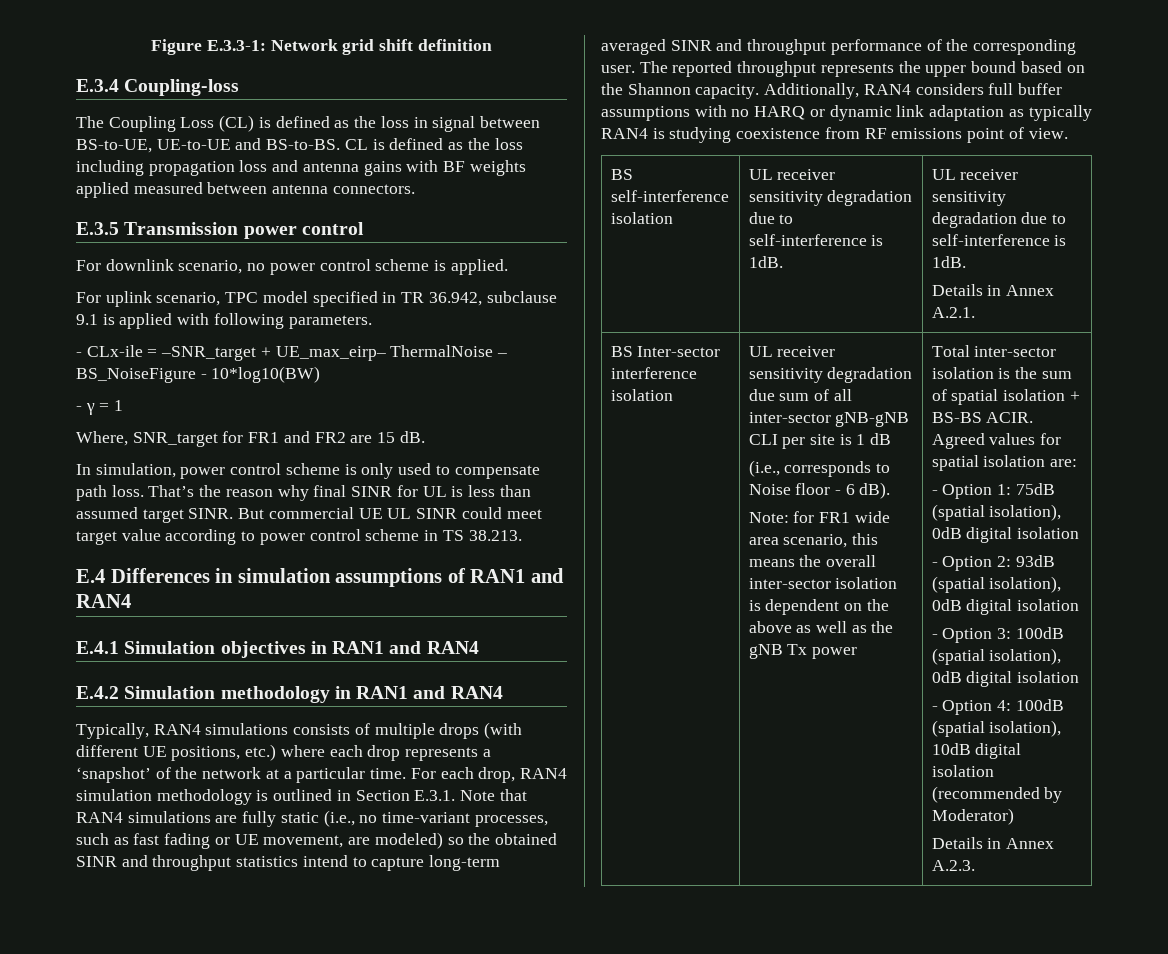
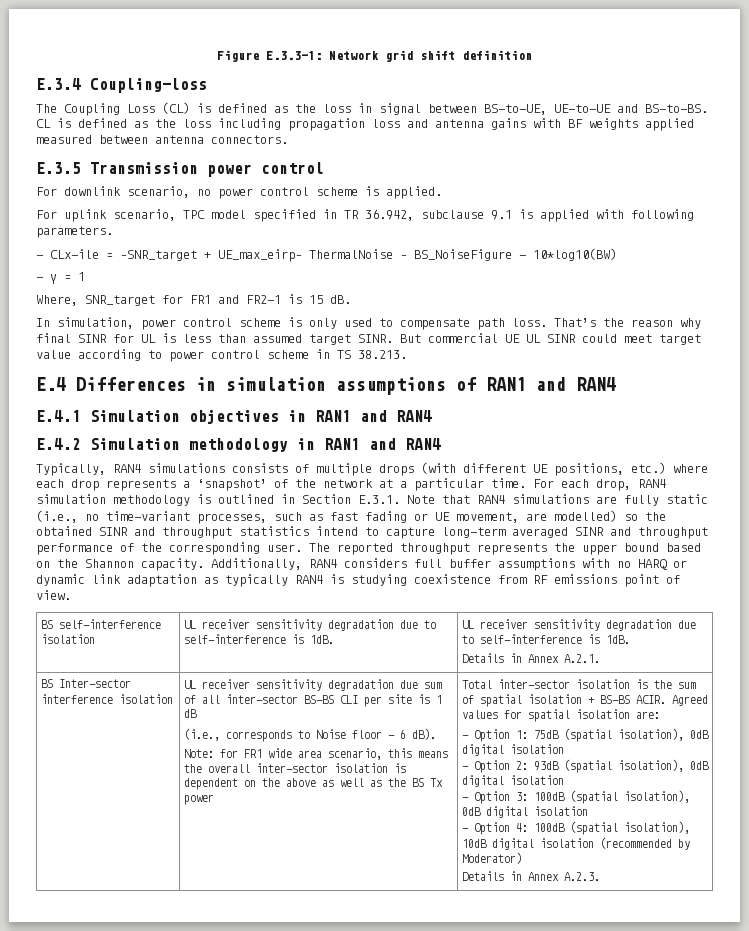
- Where, SNR_target for FR1 and FR2 are 15 dB.
+ Where, SNR_target for FR1 and FR2-1 is 15 dB.
- For each drop, RAN4 simulation methodology is outlined in Section E.3.1. Note that RAN4 simulations are fully static (i.e., no time-variant processes, such as fast fading or UE movement, are modeled) so the obtained SINR and throughput statistics intend to capture long-term averaged SINR and throughput performance of the corresponding user.
+ For each drop, RAN4 simulation methodology is outlined in Section E.3.1. Note that RAN4 simulations are fully static (i.e., no time-variant processes, such as fast fading or UE movement, are modelled) so the obtained SINR and throughput statistics intend to capture long-term averaged SINR and throughput performance of the corresponding user.
- UL receiver sensitivity degradation due sum of all inter-sector gNB-gNB CLI per site is 1 dB
+ UL receiver sensitivity degradation due sum of all inter-sector BS-BS CLI per site is 1 dB
- Note: for FR1 wide area scenario, this means the overall inter-sector isolation is dependent on the above as well as the gNB Tx power
+ Note: for FR1 wide area scenario, this means the overall inter-sector isolation is dependent on the above as well as the BS Tx power

